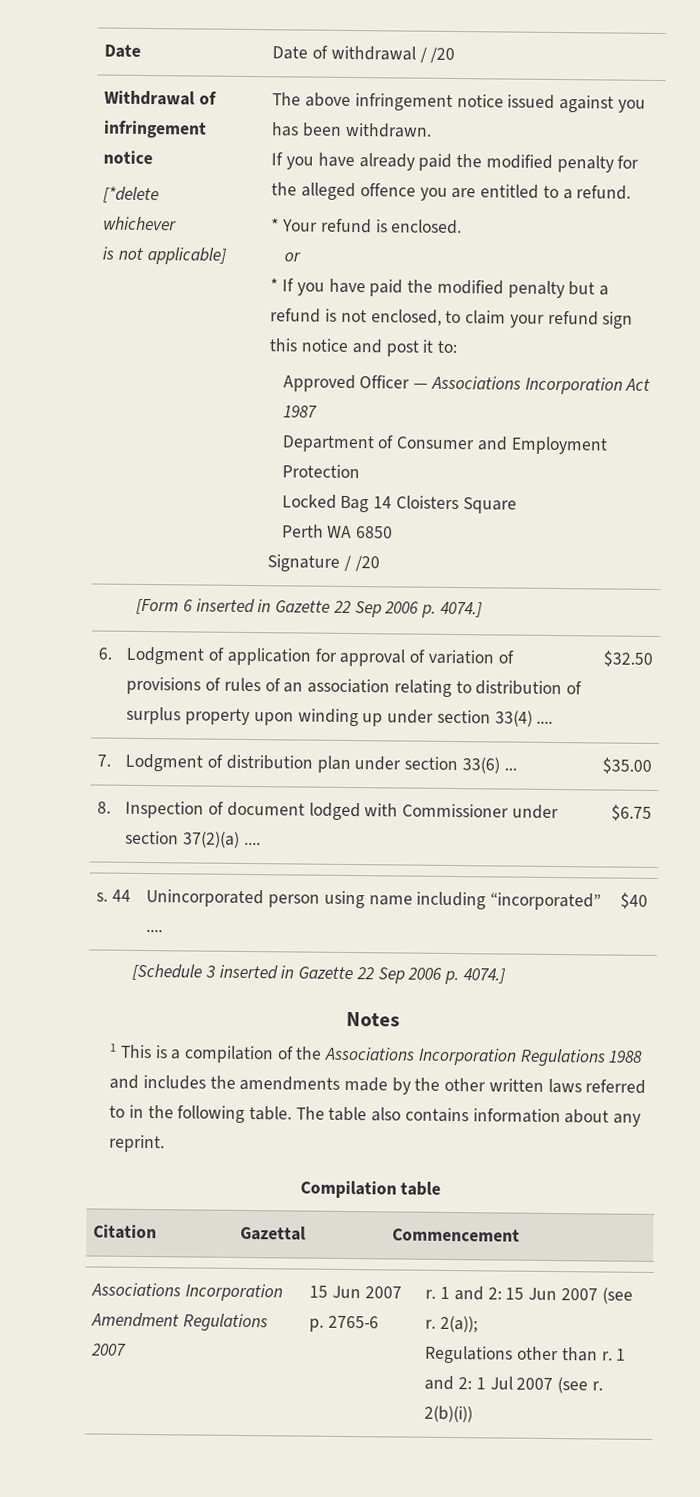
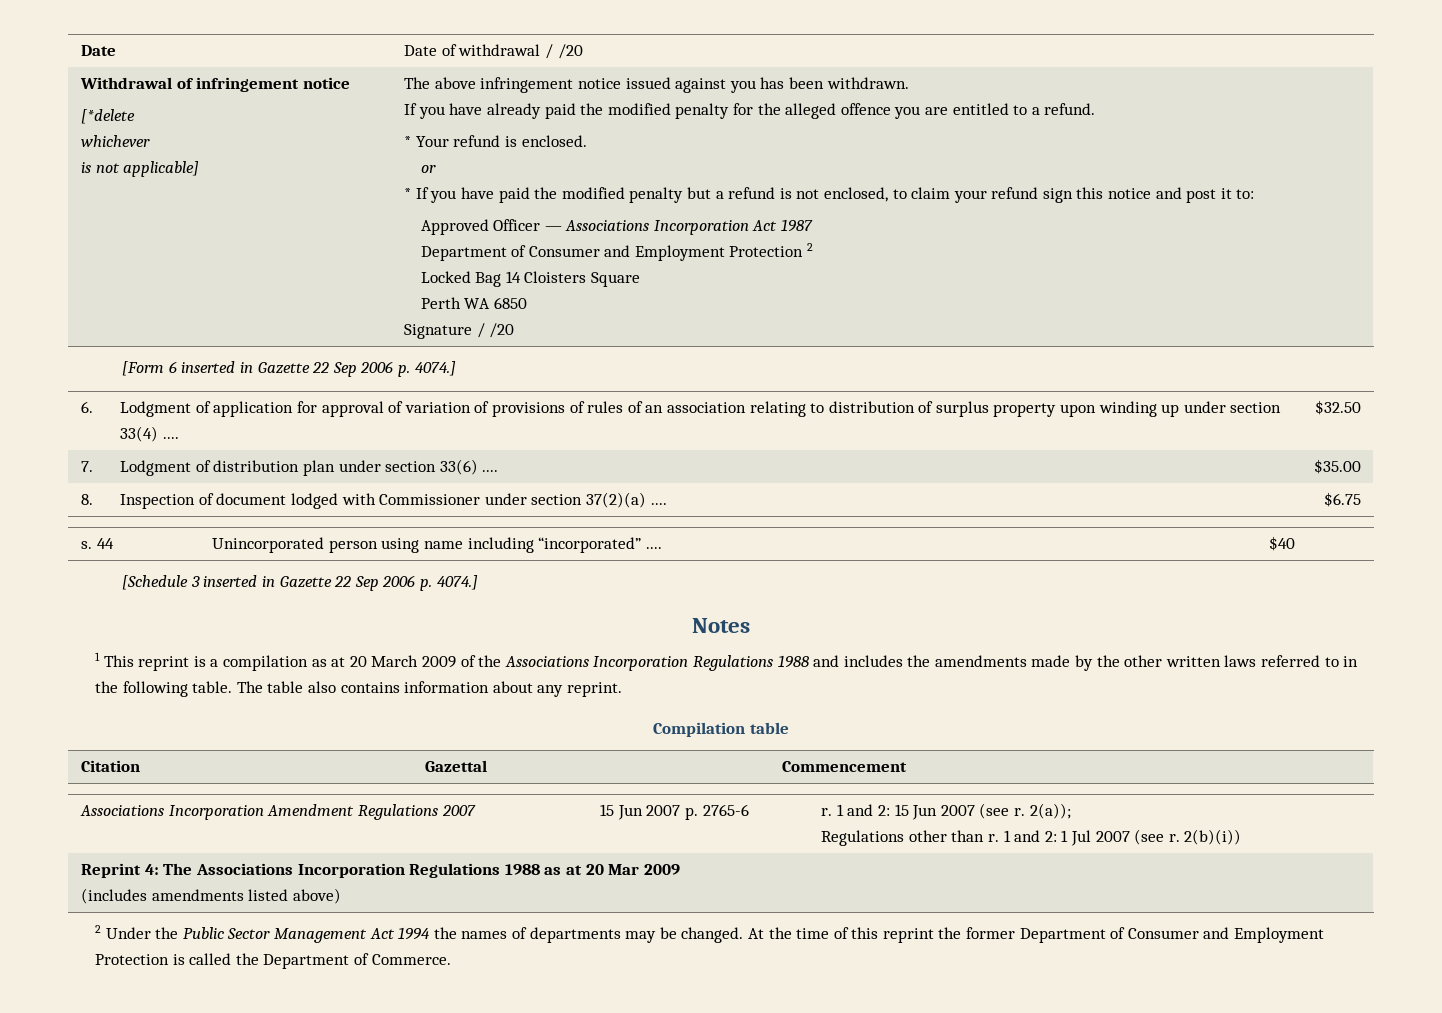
- Department of Consumer and Employment Protection
+ Department of Consumer and Employment Protection 2
- 7. | Lodgment of distribution plan under section 33(6) ... | $35.00
+ 7. | Lodgment of distribution plan under section 33(6) .... | $35.00
- 1 This is a compilation of the Associations Incorporation Regulations 1988 and includes the amendments made by the other written laws referred to in the following table.
+ 1 This reprint is a compilation as at 20 March 2009 of the Associations Incorporation Regulations 1988 and includes the amendments made by the other written laws referred to in the following table.
+ Reprint 4: The Associations Incorporation Regulations 1988 as at 20 Mar 2009
+ (includes amendments listed above)
+ 2 Under the Public Sector Management Act 1994 the names of departments may be changed. At the time of this reprint the former Department of Consumer and Employment Protection is called the Department of Commerce.

